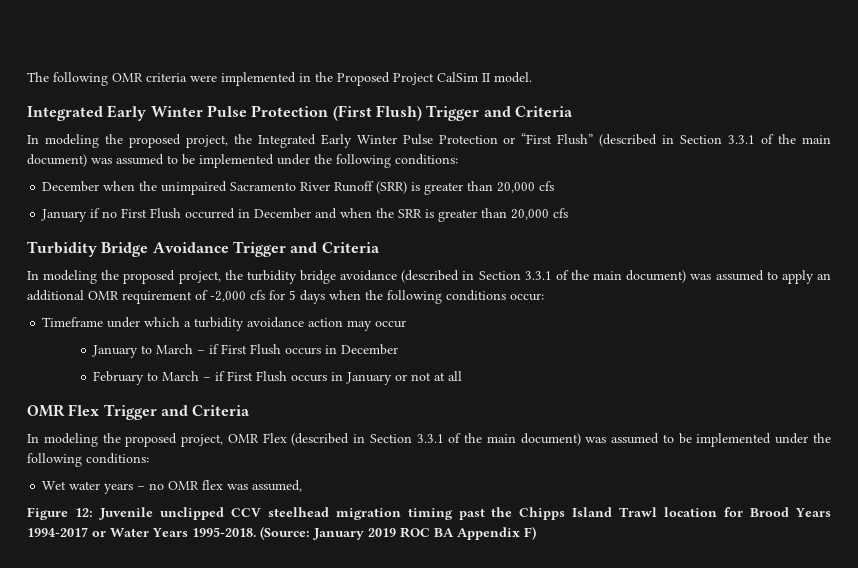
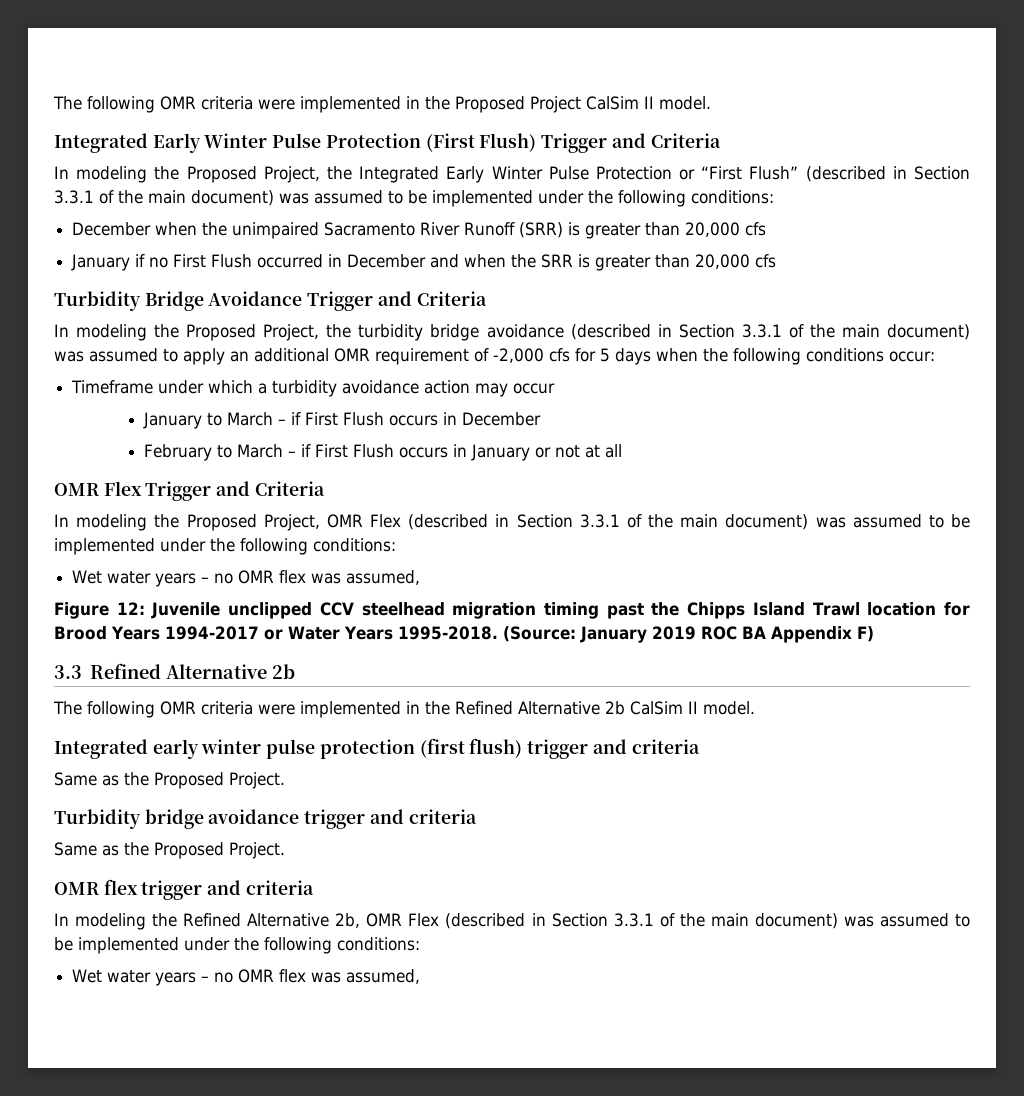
- In modeling the proposed project, the Integrated Early Winter Pulse Protection or “First Flush” (described in Section 3.3.1 of the main document) was assumed to be implemented under the following conditions:
+ In modeling the Proposed Project, the Integrated Early Winter Pulse Protection or “First Flush” (described in Section 3.3.1 of the main document) was assumed to be implemented under the following conditions:
- In modeling the proposed project, the turbidity bridge avoidance (described in Section 3.3.1 of the main document) was assumed to apply an additional OMR requirement of -2,000 cfs for 5 days when the following conditions occur:
+ In modeling the Proposed Project, the turbidity bridge avoidance (described in Section 3.3.1 of the main document) was assumed to apply an additional OMR requirement of -2,000 cfs for 5 days when the following conditions occur:
- In modeling the proposed project, OMR Flex (described in Section 3.3.1 of the main document) was assumed to be implemented under the following conditions:
+ In modeling the Proposed Project, OMR Flex (described in Section 3.3.1 of the main document) was assumed to be implemented under the following conditions:
+ 3.3 Refined Alternative 2b
+ The following OMR criteria were implemented in the Refined Alternative 2b CalSim II model.
+ Integrated early winter pulse protection (first flush) trigger and criteria
+ Same as the Proposed Project.
+ Turbidity bridge avoidance trigger and criteria
+ Same as the Proposed Project.
+ OMR flex trigger and criteria
+ In modeling the Refined Alternative 2b, OMR Flex (described in Section 3.3.1 of the main document) was assumed to be implemented under the following conditions:
+ Wet water years – no OMR flex was assumed,

